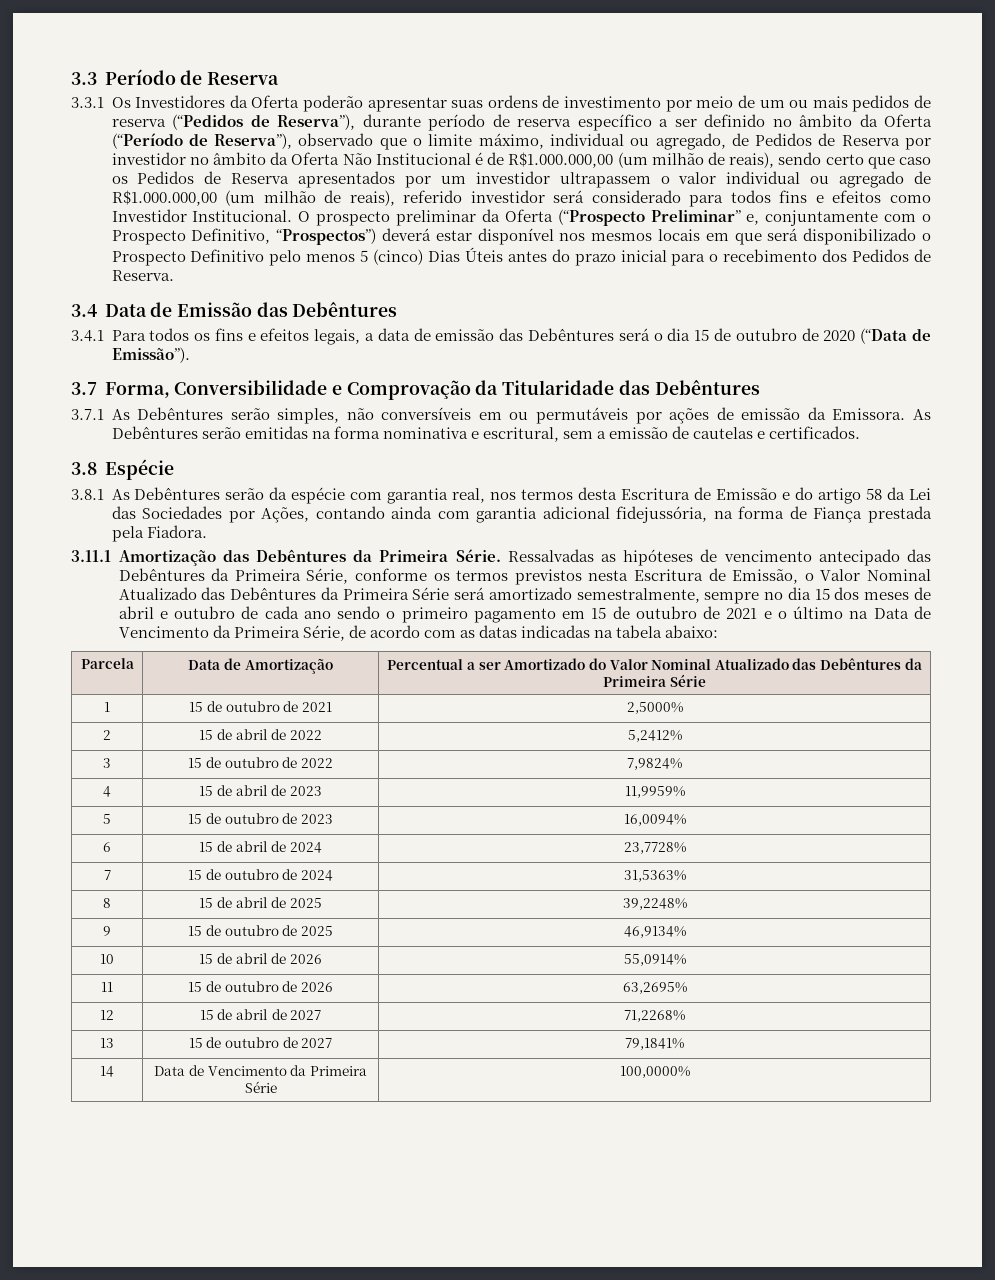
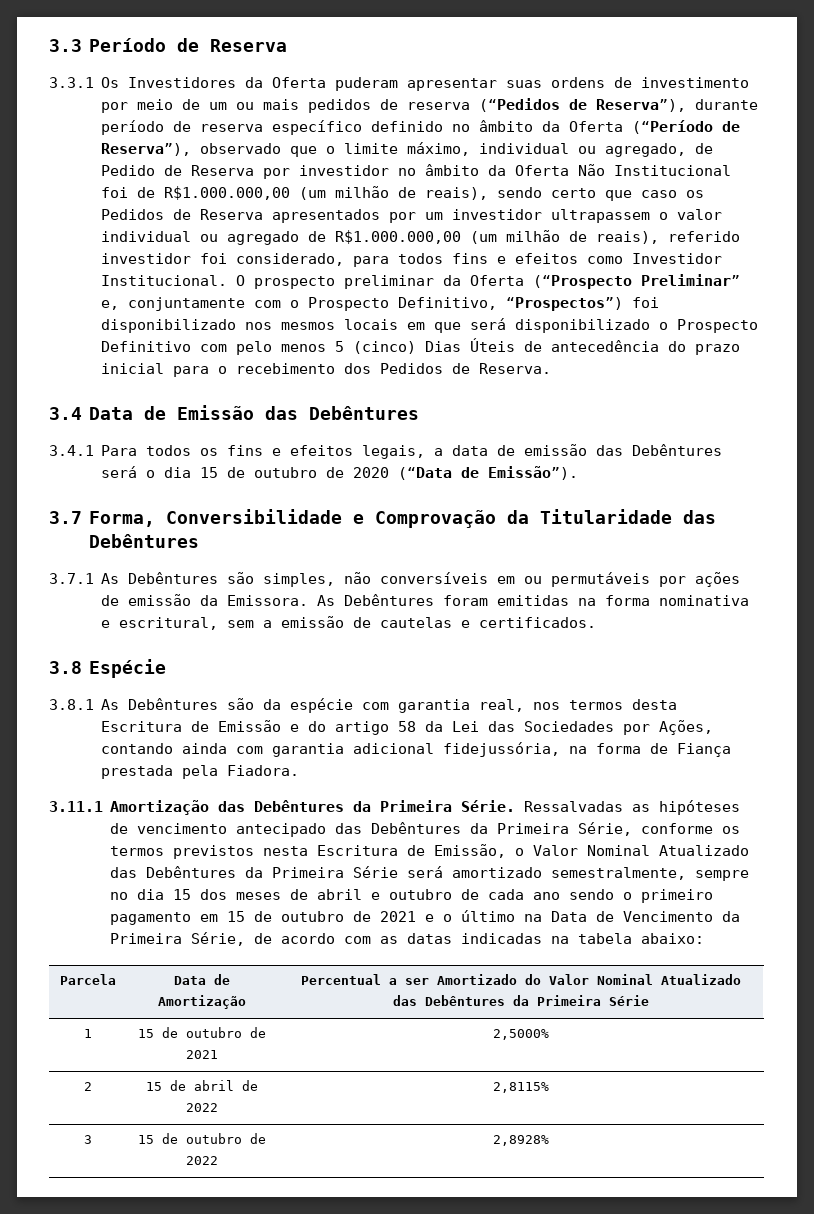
- 3.3.1 Os Investidores da Oferta poderão apresentar suas ordens de investimento por meio de um ou mais pedidos de reserva (“Pedidos de Reserva”), durante período de reserva específico a ser definido no âmbito da Oferta (“Período de Reserva”), observado que o limite máximo, individual ou agregado, de Pedidos de Reserva por investidor no âmbito da Oferta Não Institucional é de R$1.000.000,00 (um milhão de reais), sendo certo que caso os Pedidos de Reserva apresentados por um investidor ultrapassem o valor individual ou agregado de R$1.000.000,00 (um milhão de reais), referido investidor será considerado para todos fins e efeitos como Investidor Institucional.
+ 3.3.1 Os Investidores da Oferta puderam apresentar suas ordens de investimento por meio de um ou mais pedidos de reserva (“Pedidos de Reserva”), durante período de reserva específico definido no âmbito da Oferta (“Período de Reserva”), observado que o limite máximo, individual ou agregado, de Pedido de Reserva por investidor no âmbito da Oferta Não Institucional foi de R$1.000.000,00 (um milhão de reais), sendo certo que caso os Pedidos de Reserva apresentados por um investidor ultrapassem o valor individual ou agregado de R$1.000.000,00 (um milhão de reais), referido investidor foi considerado, para todos fins e efeitos como Investidor Institucional.
- O prospecto preliminar da Oferta (“Prospecto Preliminar” e, conjuntamente com o Prospecto Definitivo, “Prospectos”) deverá estar disponível nos mesmos locais em que será disponibilizado o Prospecto Definitivo pelo menos 5 (cinco) Dias Úteis antes do prazo inicial para o recebimento dos Pedidos de Reserva.
+ O prospecto preliminar da Oferta (“Prospecto Preliminar” e, conjuntamente com o Prospecto Definitivo, “Prospectos”) foi disponibilizado nos mesmos locais em que será disponibilizado o Prospecto Definitivo com pelo menos 5 (cinco) Dias Úteis de antecedência do prazo inicial para o recebimento dos Pedidos de Reserva.
- 3.7.1 As Debêntures serão simples, não conversíveis em ou permutáveis por ações de emissão da Emissora.
+ 3.7.1 As Debêntures são simples, não conversíveis em ou permutáveis por ações de emissão da Emissora.
- As Debêntures serão emitidas na forma nominativa e escritural, sem a emissão de cautelas e certificados.
+ As Debêntures foram emitidas na forma nominativa e escritural, sem a emissão de cautelas e certificados.
- 3.8.1 As Debêntures serão da espécie com garantia real, nos termos desta Escritura de Emissão e do artigo 58 da Lei das Sociedades por Ações, contando ainda com garantia adicional fidejussória, na forma de Fiança prestada pela Fiadora.
+ 3.8.1 As Debêntures são da espécie com garantia real, nos termos desta Escritura de Emissão e do artigo 58 da Lei das Sociedades por Ações, contando ainda com garantia adicional fidejussória, na forma de Fiança prestada pela Fiadora.
- 2 | 15 de abril de 2022 | 5,2412%
+ 2 | 15 de abril de 2022 | 2,8115%
- 3 | 15 de outubro de 2022 | 7,9824%
- 4 | 15 de abril de 2023 | 11,9959%
- 5 | 15 de outubro de 2023 | 16,0094%
- 6 | 15 de abril de 2024 | 23,7728%
- 7 | 15 de outubro de 2024 | 31,5363%
- 8 | 15 de abril de 2025 | 39,2248%
- 9 | 15 de outubro de 2025 | 46,9134%
- 10 | 15 de abril de 2026 | 55,0914%
- 11 | 15 de outubro de 2026 | 63,2695%
- 12 | 15 de abril de 2027 | 71,2268%
- 13 | 15 de outubro de 2027 | 79,1841%
- 14 | Data de Vencimento da Primeira Série | 100,0000%
+ 3 | 15 de outubro de 2022 | 2,8928%

